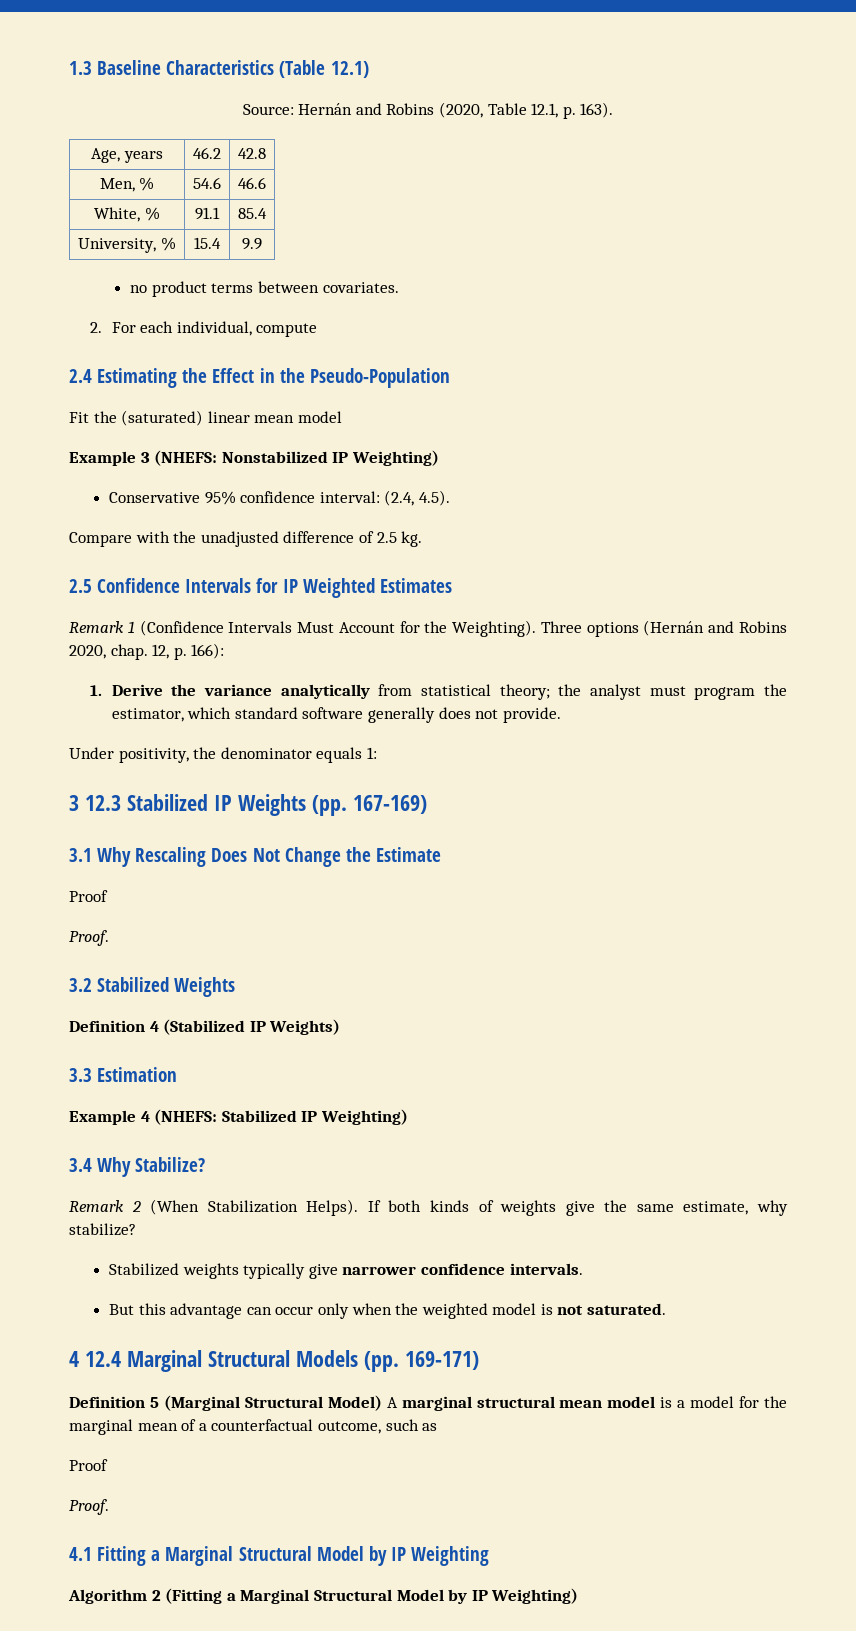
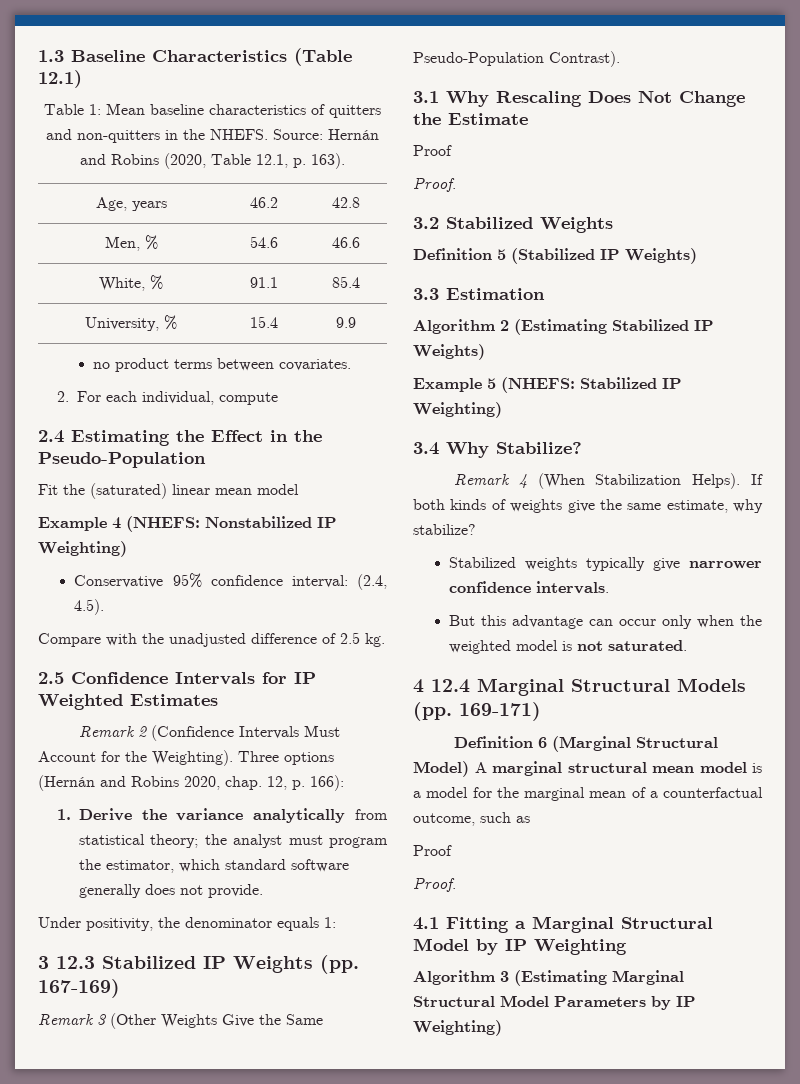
+ Table 1: Mean baseline characteristics of quitters and non-quitters in the NHEFS.
- Example 3 (NHEFS: Nonstabilized IP Weighting)
+ Example 4 (NHEFS: Nonstabilized IP Weighting)
- Remark 1 (Confidence Intervals Must Account for the Weighting).
+ Remark 2 (Confidence Intervals Must Account for the Weighting).
+ Remark 3 (Other Weights Give the Same Pseudo-Population Contrast).
- Definition 4 (Stabilized IP Weights)
+ Definition 5 (Stabilized IP Weights)
- Example 4 (NHEFS: Stabilized IP Weighting)
+ Algorithm 2 (Estimating Stabilized IP Weights)
+ Example 5 (NHEFS: Stabilized IP Weighting)
- Remark 2 (When Stabilization Helps).
+ Remark 4 (When Stabilization Helps).
- Definition 5 (Marginal Structural Model) A marginal structural mean model is a model for the marginal mean of a counterfactual outcome, such as
+ Definition 6 (Marginal Structural Model) A marginal structural mean model is a model for the marginal mean of a counterfactual outcome, such as
- Algorithm 2 (Fitting a Marginal Structural Model by IP Weighting)
+ Algorithm 3 (Estimating Marginal Structural Model Parameters by IP Weighting)

